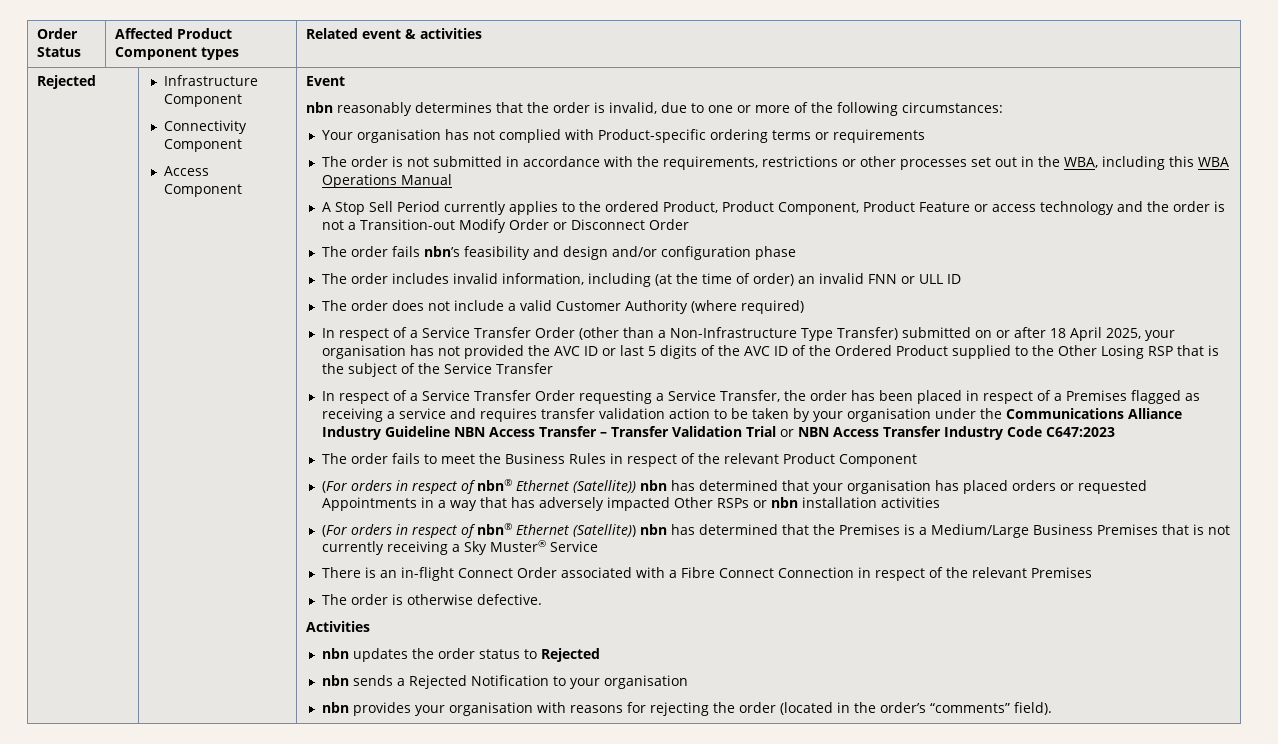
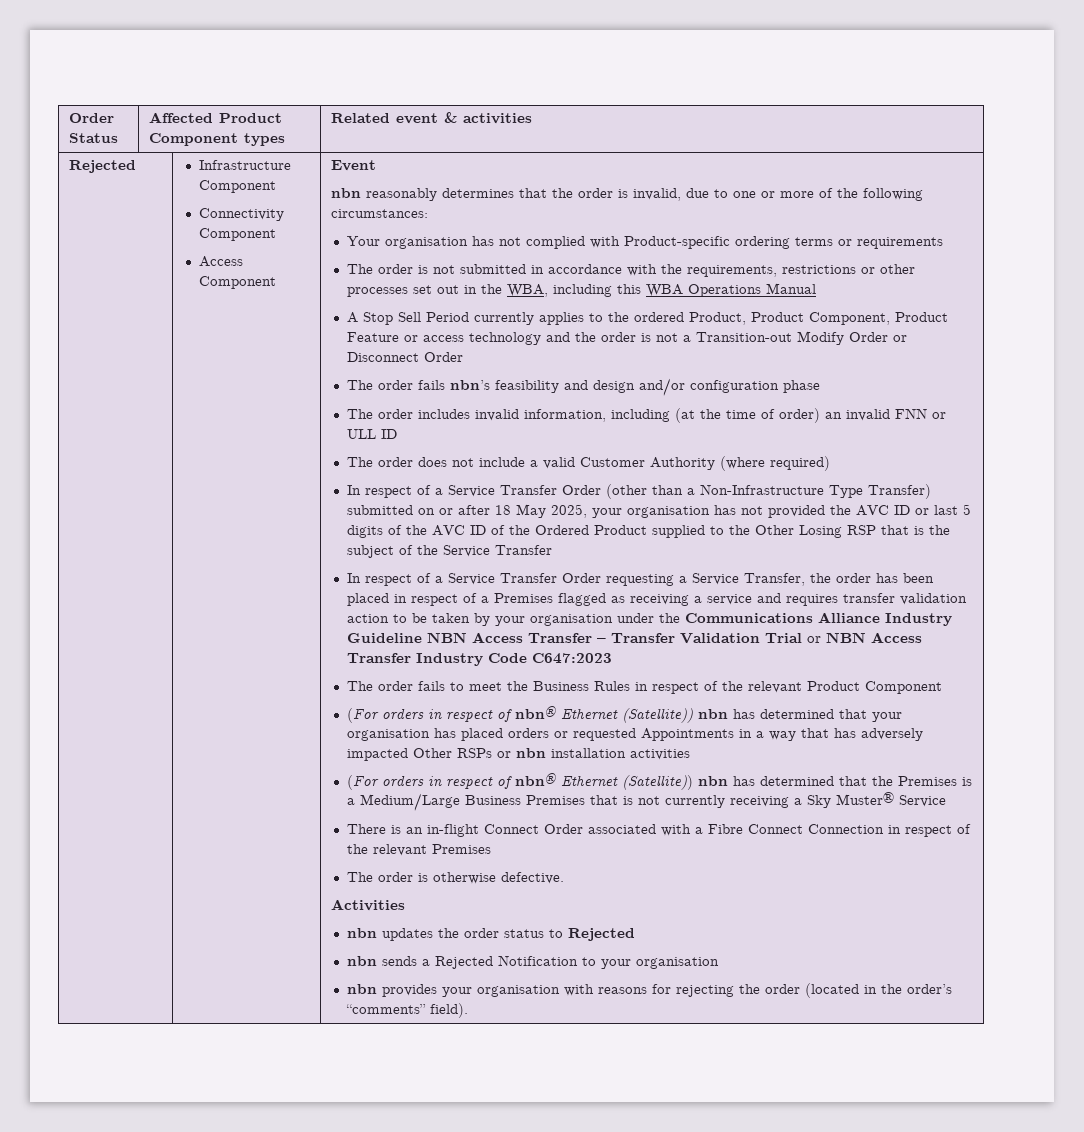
- In respect of a Service Transfer Order (other than a Non-Infrastructure Type Transfer) submitted on or after 18 April 2025, your organisation has not provided the AVC ID or last 5 digits of the AVC ID of the Ordered Product supplied to the Other Losing RSP that is the subject of the Service Transfer
+ In respect of a Service Transfer Order (other than a Non-Infrastructure Type Transfer) submitted on or after 18 May 2025, your organisation has not provided the AVC ID or last 5 digits of the AVC ID of the Ordered Product supplied to the Other Losing RSP that is the subject of the Service Transfer

